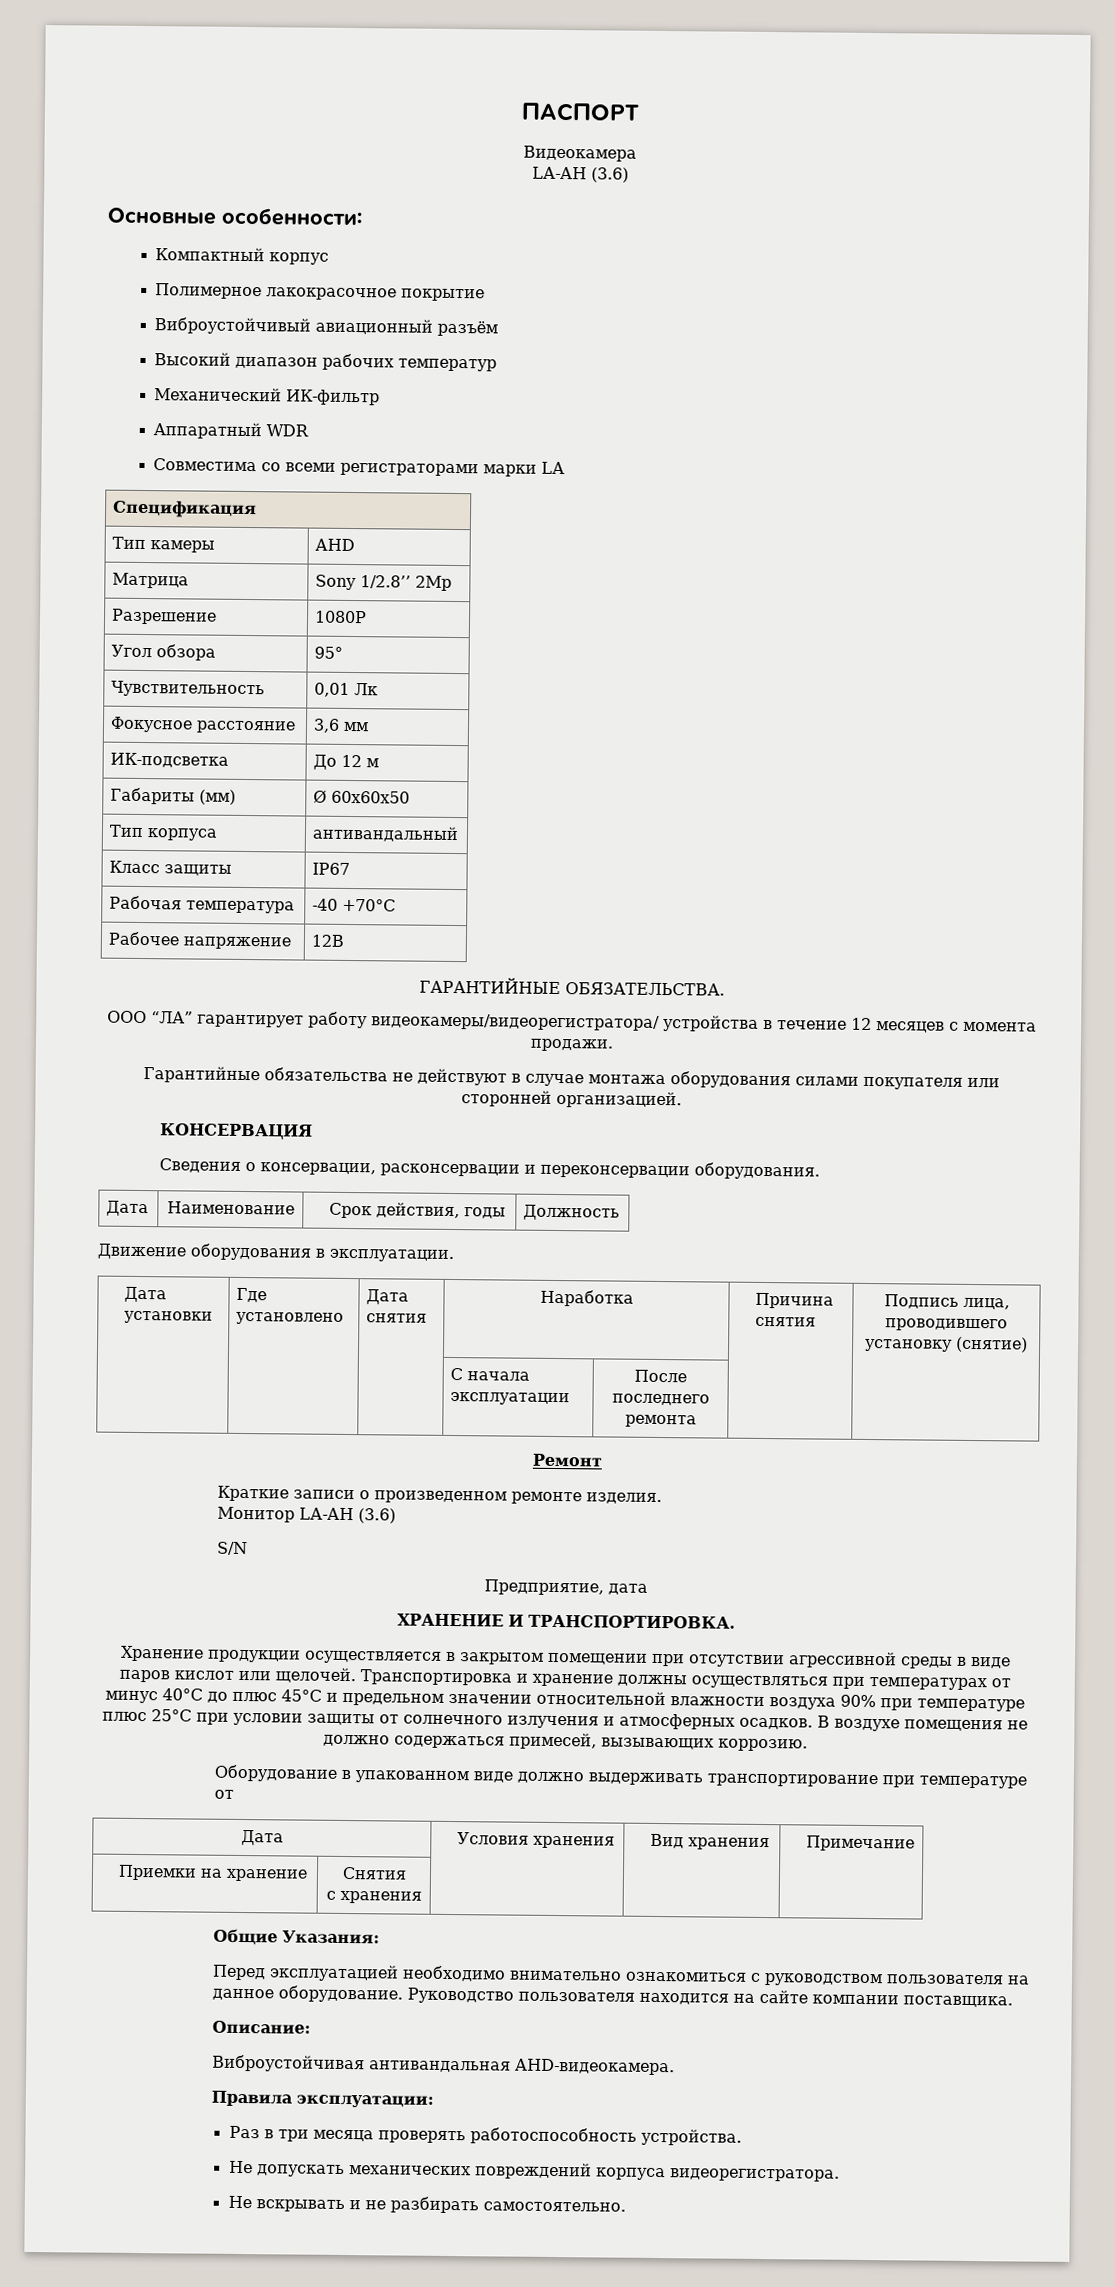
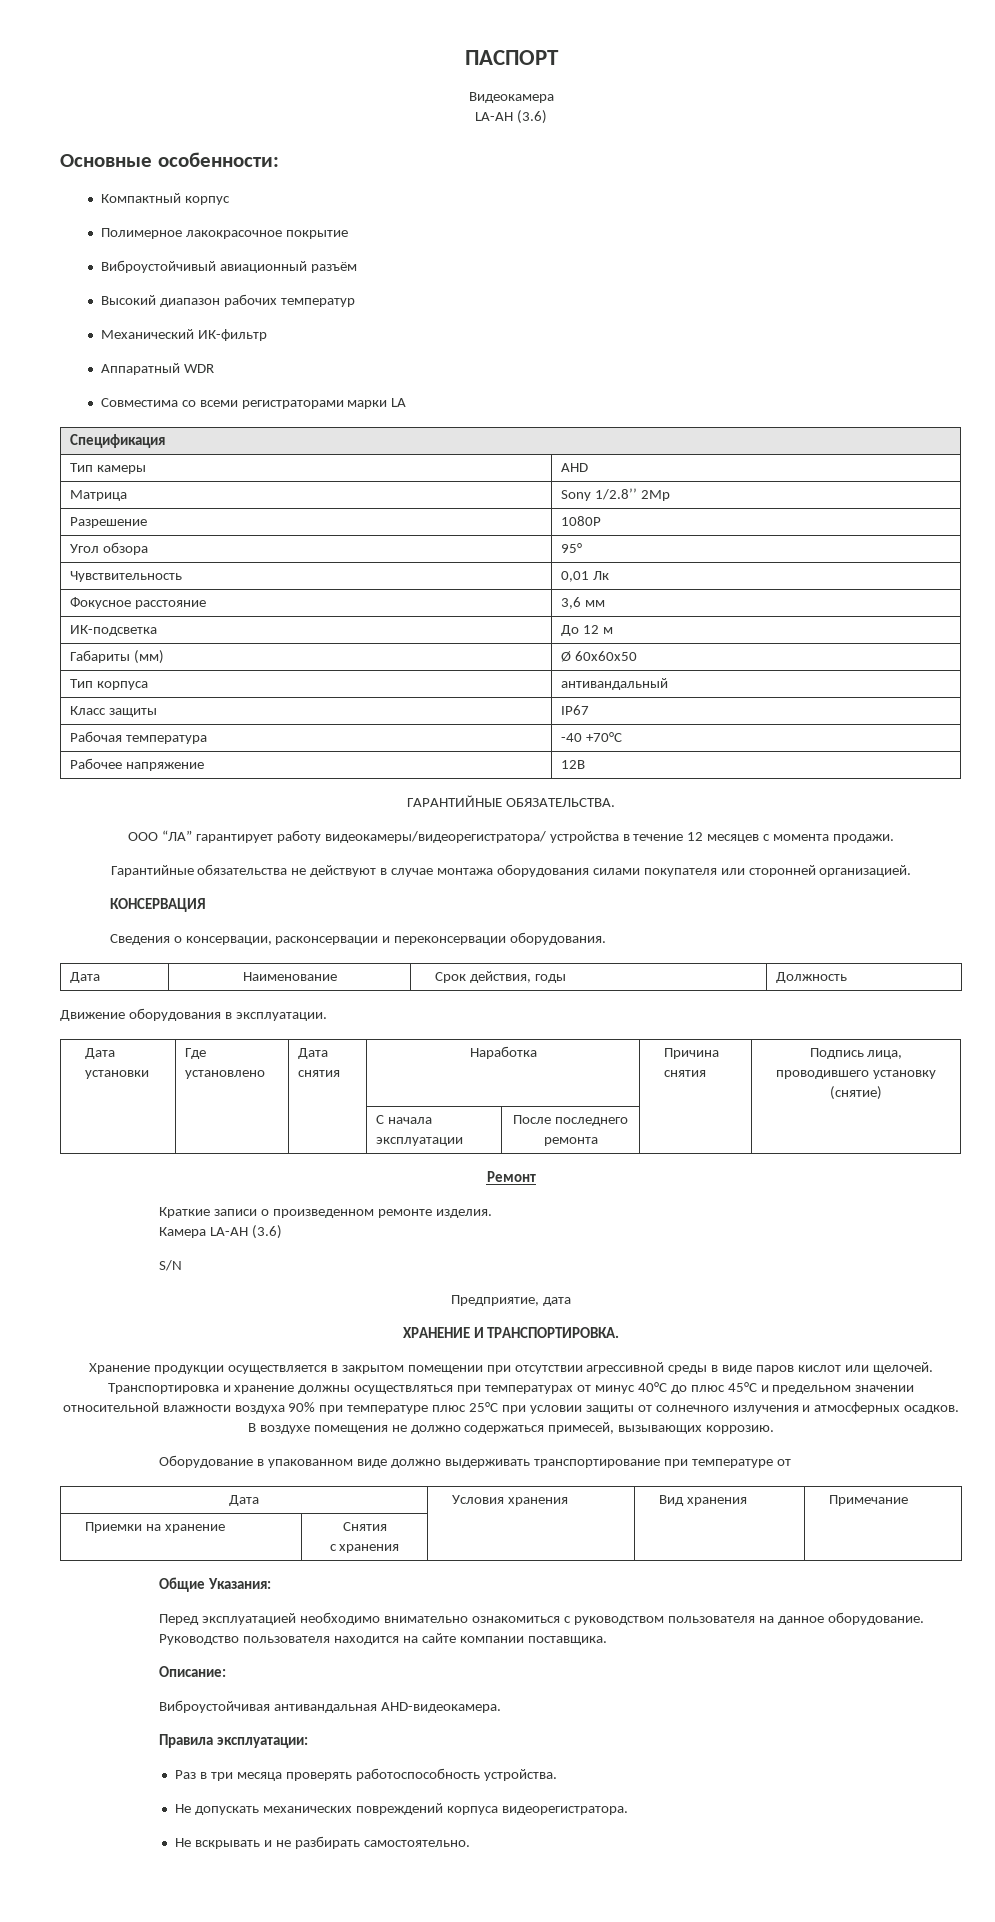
- Монитор LA-AH (3.6)
+ Камера LA-AH (3.6)

